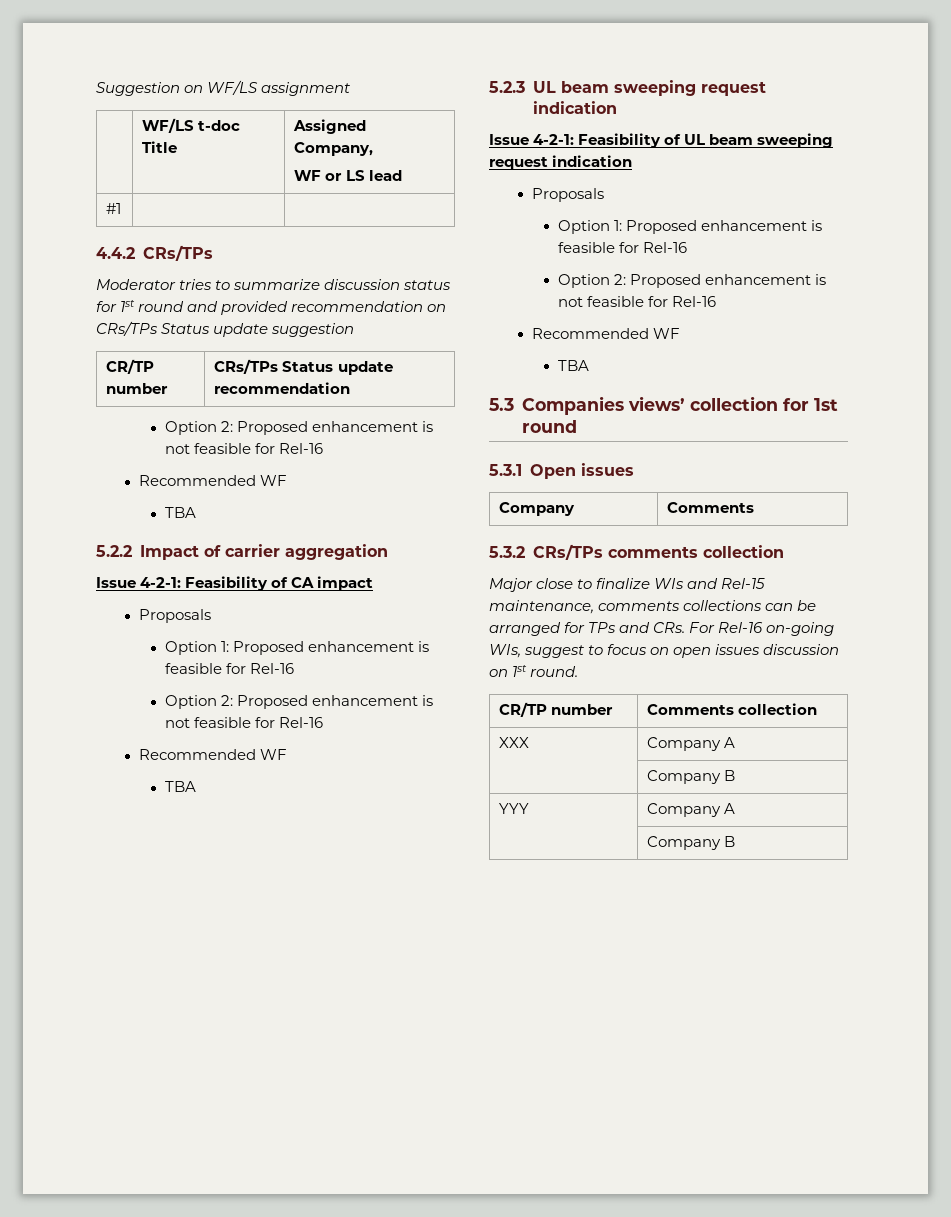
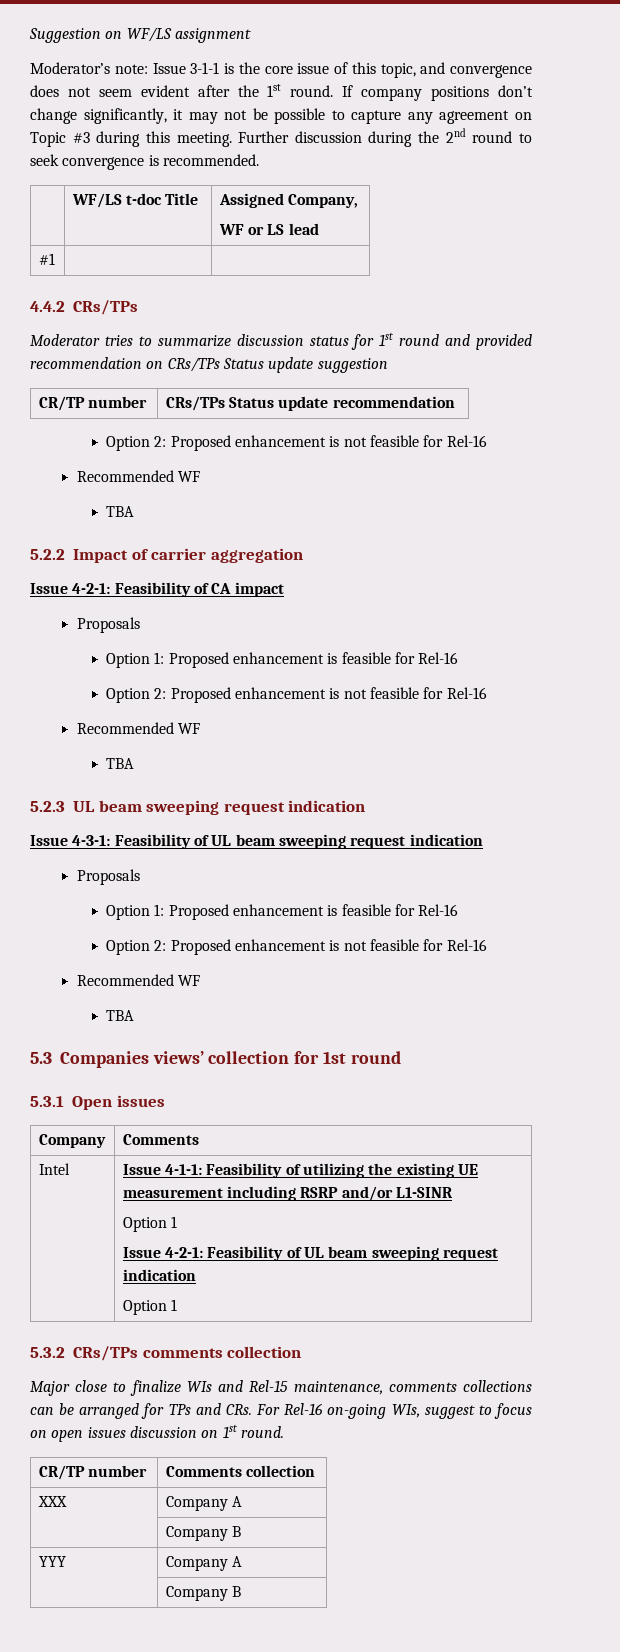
+ Moderator’s note: Issue 3-1-1 is the core issue of this topic, and convergence does not seem evident after the 1st round. If company positions don’t change significantly, it may not be possible to capture any agreement on Topic #3 during this meeting. Further discussion during the 2nd round to seek convergence is recommended.
- Issue 4-2-1: Feasibility of UL beam sweeping request indication
+ Issue 4-3-1: Feasibility of UL beam sweeping request indication
+ Intel | Issue 4-1-1: Feasibility of utilizing the existing UE measurement including RSRP and/or L1-SINR
+ Option 1
+ Issue 4-2-1: Feasibility of UL beam sweeping request indication
+ Option 1

